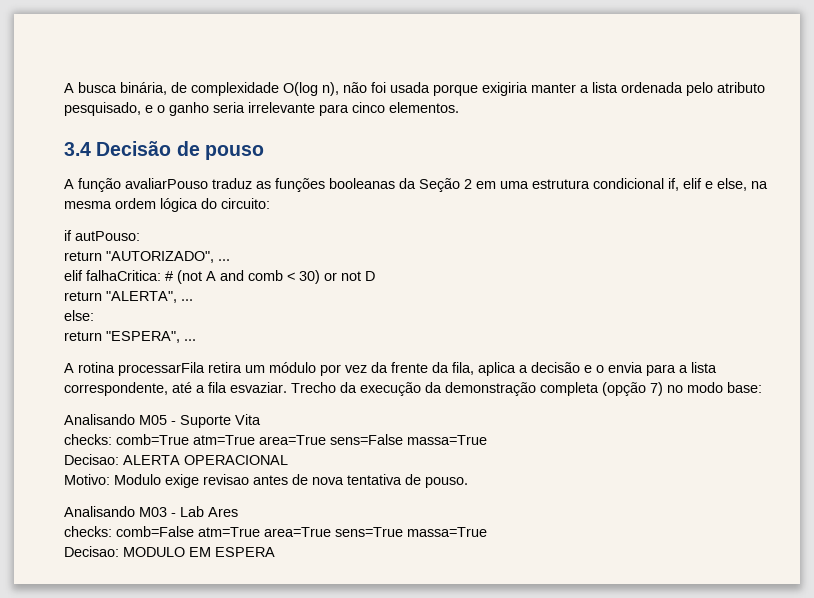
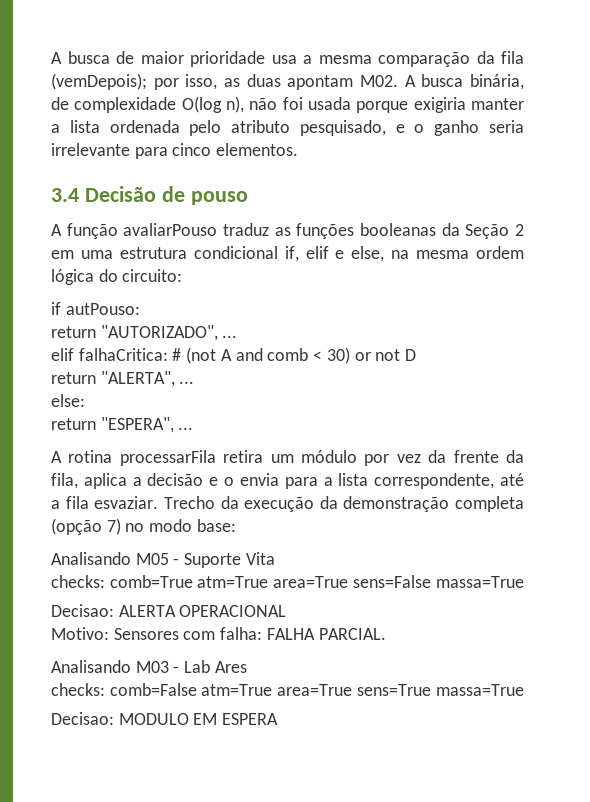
- A busca binária, de complexidade O(log n), não foi usada porque exigiria manter a lista ordenada pelo atributo pesquisado, e o ganho seria irrelevante para cinco elementos.
+ A busca de maior prioridade usa a mesma comparação da fila (vemDepois); por isso, as duas apontam M02. A busca binária, de complexidade O(log n), não foi usada porque exigiria manter a lista ordenada pelo atributo pesquisado, e o ganho seria irrelevante para cinco elementos.
- Motivo: Modulo exige revisao antes de nova tentativa de pouso.
+ Motivo: Sensores com falha: FALHA PARCIAL.

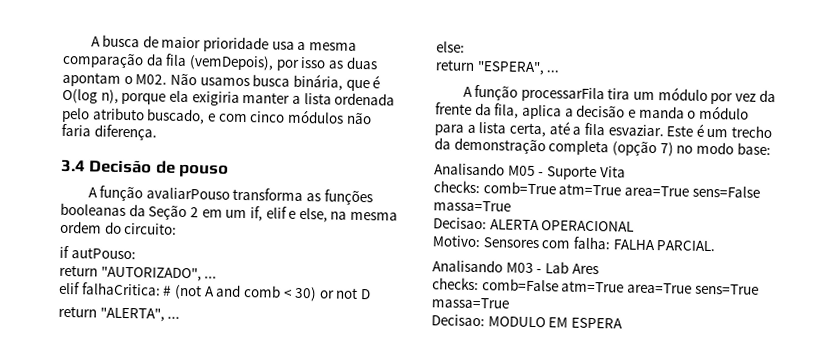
- A busca de maior prioridade usa a mesma comparação da fila (vemDepois); por isso, as duas apontam M02. A busca binária, de complexidade O(log n), não foi usada porque exigiria manter a lista ordenada pelo atributo pesquisado, e o ganho seria irrelevante para cinco elementos.
+ A busca de maior prioridade usa a mesma comparação da fila (vemDepois), por isso as duas apontam o M02. Não usamos busca binária, que é O(log n), porque ela exigiria manter a lista ordenada pelo atributo buscado, e com cinco módulos não faria diferença.
- A função avaliarPouso traduz as funções booleanas da Seção 2 em uma estrutura condicional if, elif e else, na mesma ordem lógica do circuito:
+ A função avaliarPouso transforma as funções booleanas da Seção 2 em um if, elif e else, na mesma ordem do circuito:
- A rotina processarFila retira um módulo por vez da frente da fila, aplica a decisão e o envia para a lista correspondente, até a fila esvaziar.
+ A função processarFila tira um módulo por vez da frente da fila, aplica a decisão e manda o módulo para a lista certa, até a fila esvaziar.
- Trecho da execução da demonstração completa (opção 7) no modo base:
+ Este é um trecho da demonstração completa (opção 7) no modo base:

